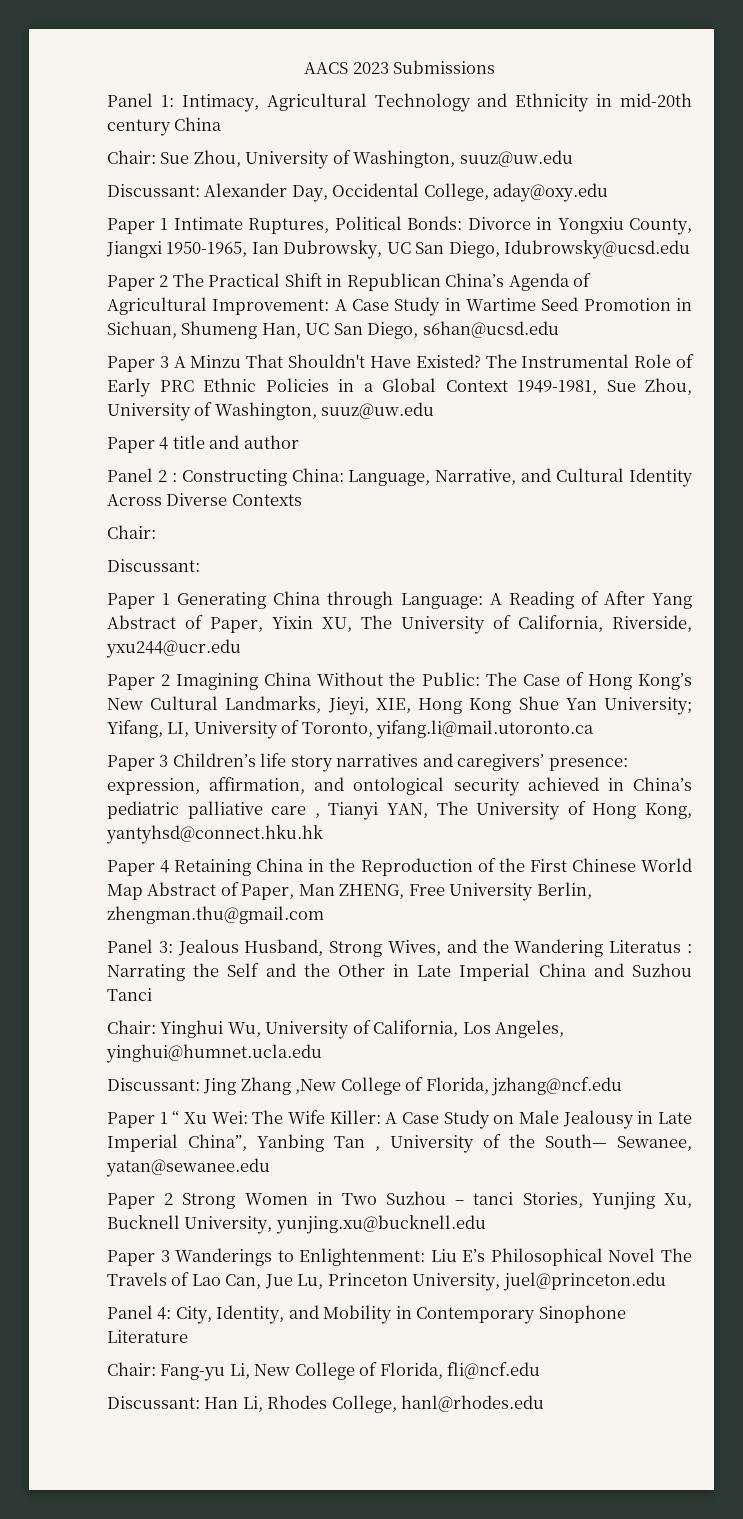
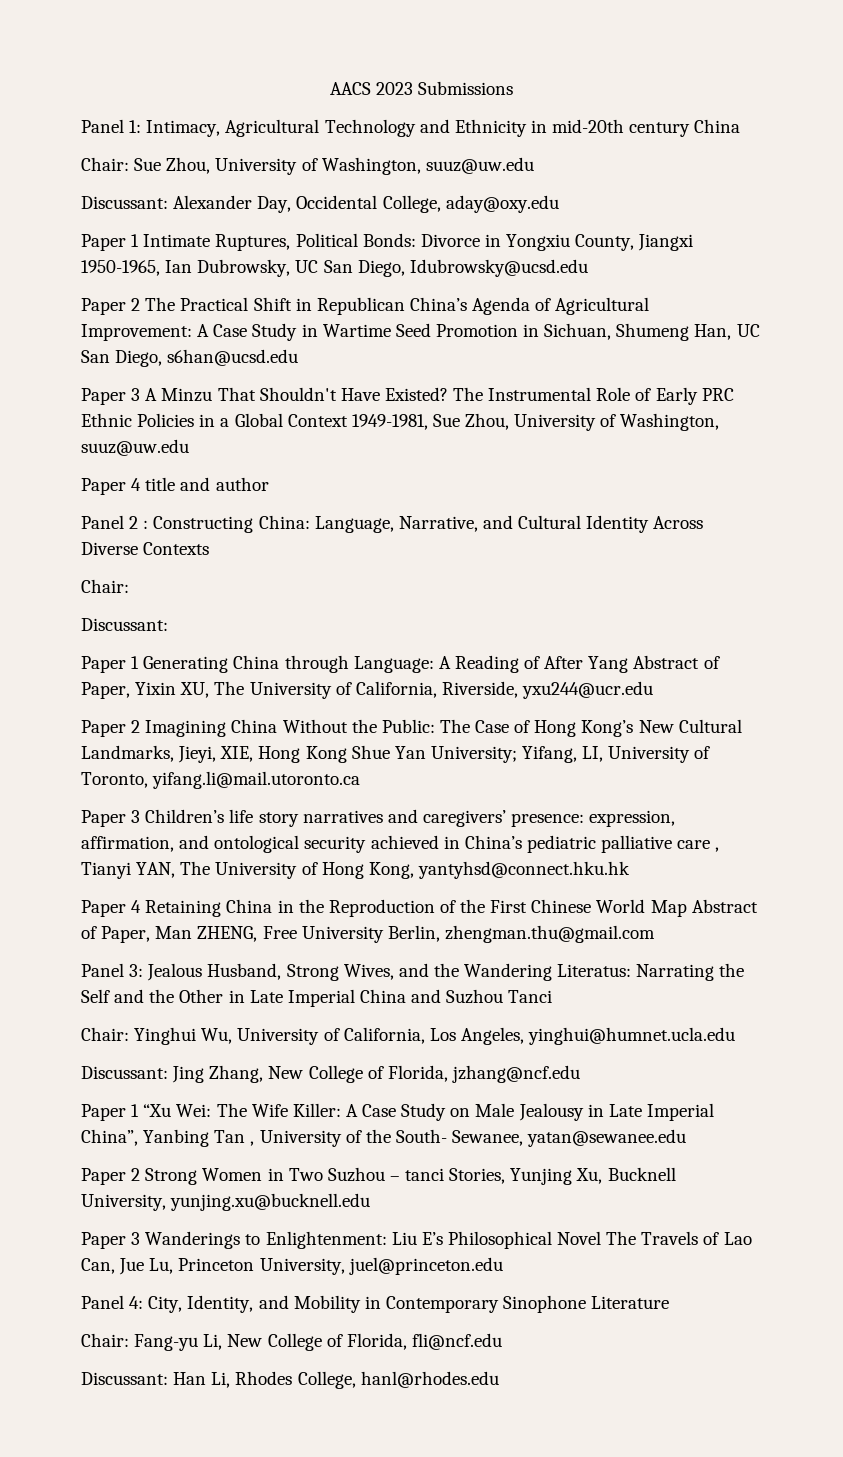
- Panel 3: Jealous Husband, Strong Wives, and the Wandering Literatus : Narrating the Self and the Other in Late Imperial China and Suzhou Tanci
+ Panel 3: Jealous Husband, Strong Wives, and the Wandering Literatus: Narrating the Self and the Other in Late Imperial China and Suzhou Tanci
- Discussant: Jing Zhang ,New College of Florida, jzhang@ncf.edu
+ Discussant: Jing Zhang, New College of Florida, jzhang@ncf.edu
- Paper 1 “ Xu Wei: The Wife Killer: A Case Study on Male Jealousy in Late Imperial China”, Yanbing Tan , University of the South— Sewanee, yatan@sewanee.edu
+ Paper 1 “Xu Wei: The Wife Killer: A Case Study on Male Jealousy in Late Imperial China”, Yanbing Tan , University of the South- Sewanee, yatan@sewanee.edu

